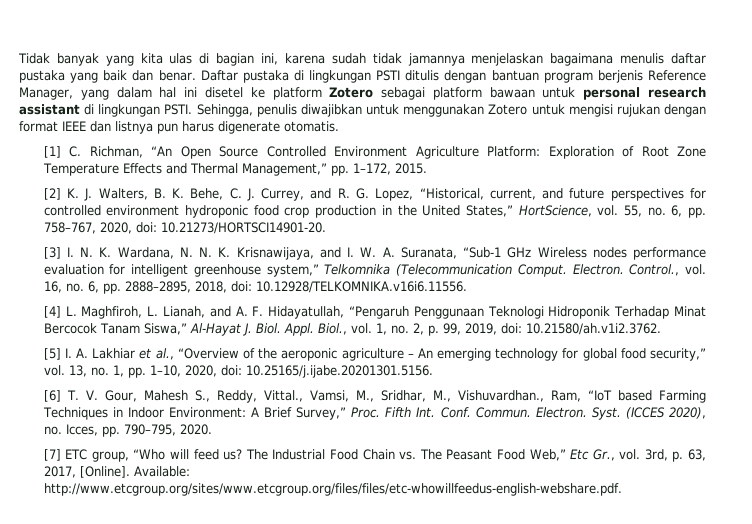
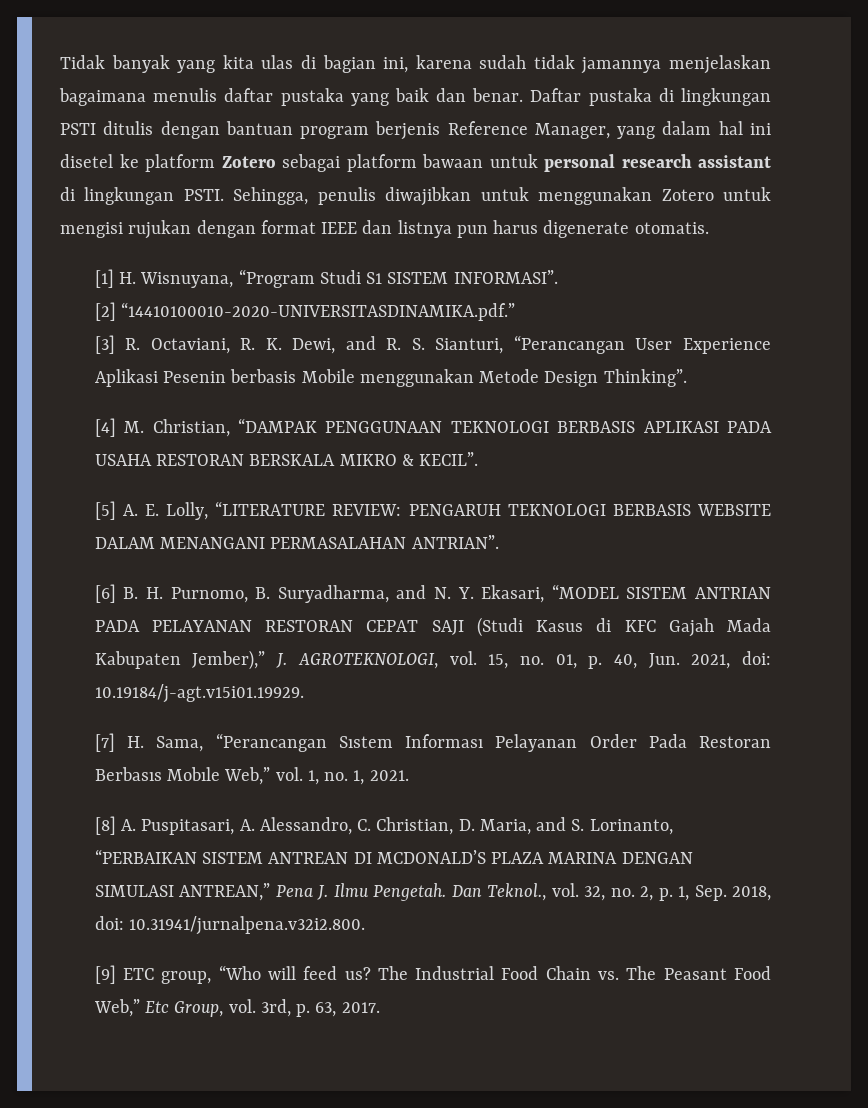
- [1] C. Richman, “An Open Source Controlled Environment Agriculture Platform: Exploration of Root Zone Temperature Effects and Thermal Management,” pp. 1–172, 2015.
- [2] K. J. Walters, B. K. Behe, C. J. Currey, and R. G. Lopez, “Historical, current, and future perspectives for controlled environment hydroponic food crop production in the United States,” HortScience, vol. 55, no. 6, pp. 758–767, 2020, doi: 10.21273/HORTSCI14901-20.
- [3] I. N. K. Wardana, N. N. K. Krisnawijaya, and I. W. A. Suranata, “Sub-1 GHz Wireless nodes performance evaluation for intelligent greenhouse system,” Telkomnika (Telecommunication Comput. Electron. Control., vol. 16, no. 6, pp. 2888–2895, 2018, doi: 10.12928/TELKOMNIKA.v16i6.11556.
- [4] L. Maghfiroh, L. Lianah, and A. F. Hidayatullah, “Pengaruh Penggunaan Teknologi Hidroponik Terhadap Minat Bercocok Tanam Siswa,” Al-Hayat J. Biol. Appl. Biol., vol. 1, no. 2, p. 99, 2019, doi: 10.21580/ah.v1i2.3762.
- [5] I. A. Lakhiar et al., “Overview of the aeroponic agriculture – An emerging technology for global food security,” vol. 13, no. 1, pp. 1–10, 2020, doi: 10.25165/j.ijabe.20201301.5156.
- [6] T. V. Gour, Mahesh S., Reddy, Vittal., Vamsi, M., Sridhar, M., Vishuvardhan., Ram, “IoT based Farming Techniques in Indoor Environment: A Brief Survey,” Proc. Fifth Int. Conf. Commun. Electron. Syst. (ICCES 2020), no. Icces, pp. 790–795, 2020.
- [7] ETC group, “Who will feed us?
+ [1] H. Wisnuyana, “Program Studi S1 SISTEM INFORMASI”.
+ [2] “14410100010-2020-UNIVERSITASDINAMIKA.pdf.”
+ [3] R. Octaviani, R. K. Dewi, and R. S. Sianturi, “Perancangan User Experience Aplikasi Pesenin berbasis Mobile menggunakan Metode Design Thinking”.
+ [4] M. Christian, “DAMPAK PENGGUNAAN TEKNOLOGI BERBASIS APLIKASI PADA USAHA RESTORAN BERSKALA MIKRO & KECIL”.
+ [5] A. E. Lolly, “LITERATURE REVIEW: PENGARUH TEKNOLOGI BERBASIS WEBSITE DALAM MENANGANI PERMASALAHAN ANTRIAN”.
+ [6] B. H. Purnomo, B. Suryadharma, and N. Y. Ekasari, “MODEL SISTEM ANTRIAN PADA PELAYANAN RESTORAN CEPAT SAJI (Studi Kasus di KFC Gajah Mada Kabupaten Jember),” J. AGROTEKNOLOGI, vol. 15, no. 01, p. 40, Jun. 2021, doi: 10.19184/j-agt.v15i01.19929.
+ [7] H. Sama, “Perancangan Sıstem Informası Pelayanan Order Pada Restoran Berbasıs Mobıle Web,” vol. 1, no. 1, 2021.
+ [8] A. Puspitasari, A. Alessandro, C. Christian, D. Maria, and S. Lorinanto, “PERBAIKAN SISTEM ANTREAN DI MCDONALD’S PLAZA MARINA DENGAN SIMULASI ANTREAN,” Pena J. Ilmu Pengetah. Dan Teknol., vol. 32, no. 2, p. 1, Sep. 2018, doi: 10.31941/jurnalpena.v32i2.800.
+ [9] ETC group, “Who will feed us?
- The Industrial Food Chain vs. The Peasant Food Web,” Etc Gr., vol. 3rd, p. 63, 2017, [Online]. Available: http://www.etcgroup.org/sites/www.etcgroup.org/files/files/etc-whowillfeedus-english-webshare.pdf.
+ The Industrial Food Chain vs. The Peasant Food Web,” Etc Group, vol. 3rd, p. 63, 2017.

